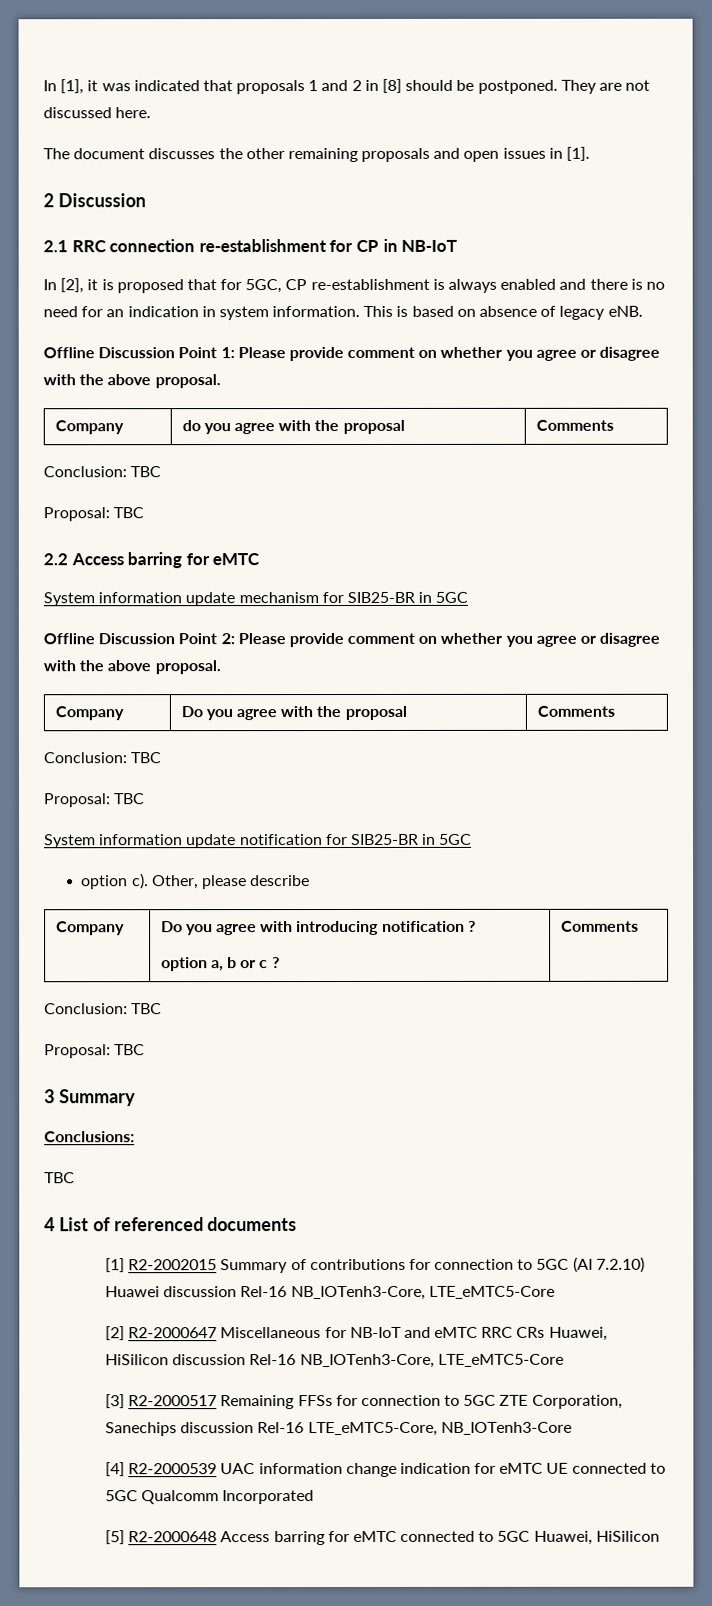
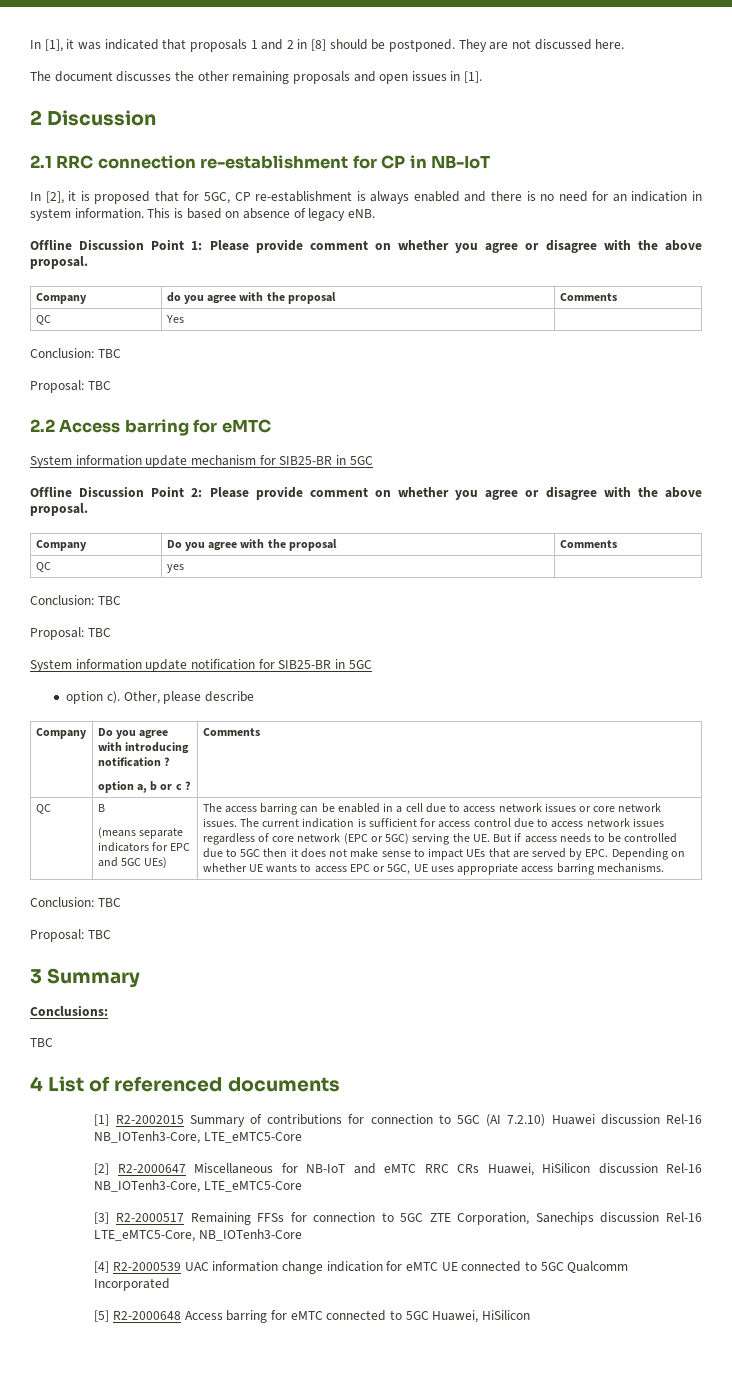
+ QC | Yes |
+ QC | yes |
+ QC | B
+ (means separate indicators for EPC and 5GC UEs) | The access barring can be enabled in a cell due to access network issues or core network issues. The current indication is sufficient for access control due to access network issues regardless of core network (EPC or 5GC) serving the UE. But if access needs to be controlled due to 5GC then it does not make sense to impact UEs that are served by EPC. Depending on whether UE wants to access EPC or 5GC, UE uses appropriate access barring mechanisms.

